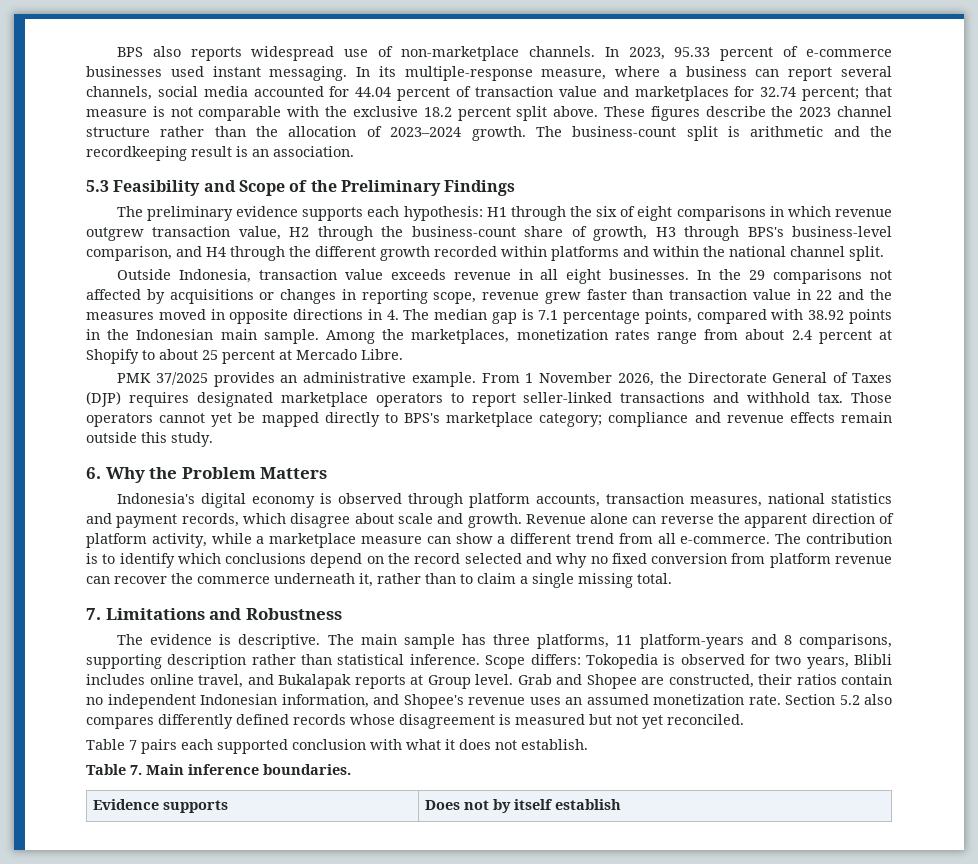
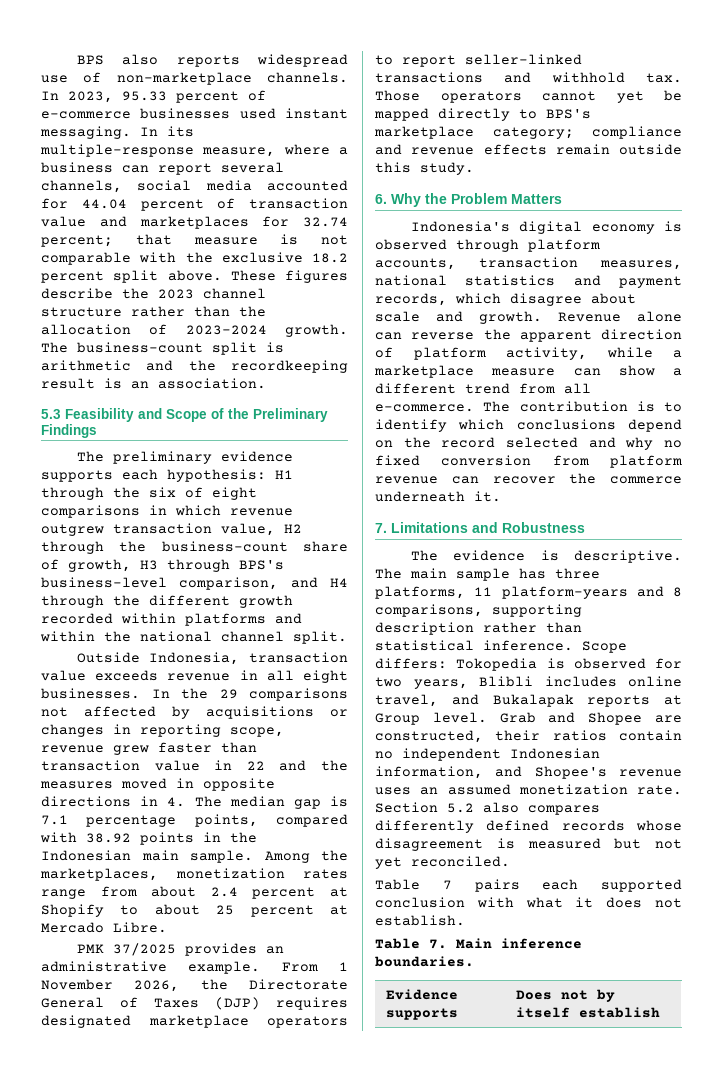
- The contribution is to identify which conclusions depend on the record selected and why no fixed conversion from platform revenue can recover the commerce underneath it, rather than to claim a single missing total.
+ The contribution is to identify which conclusions depend on the record selected and why no fixed conversion from platform revenue can recover the commerce underneath it.

